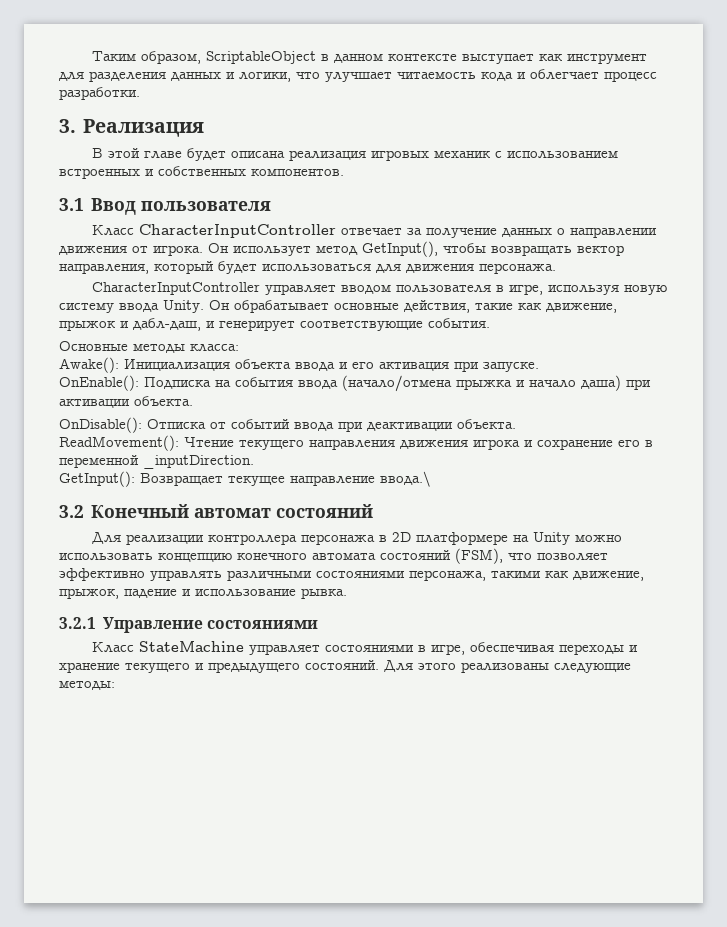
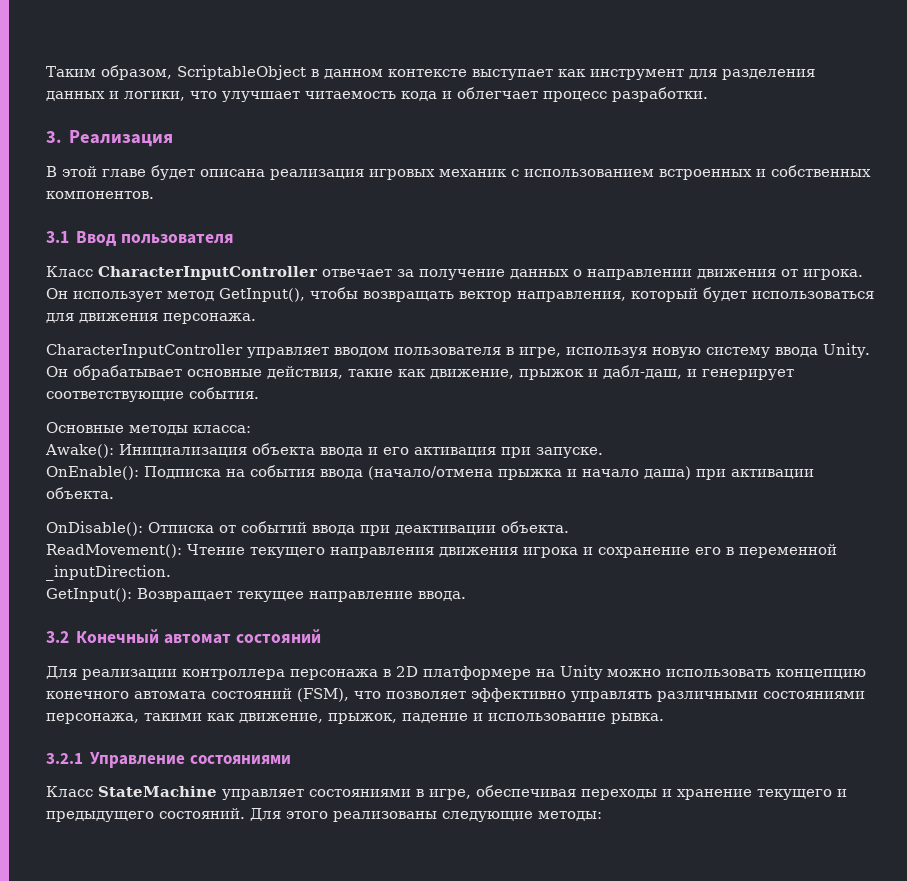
- GetInput(): Возвращает текущее направление ввода.\
+ GetInput(): Возвращает текущее направление ввода.

